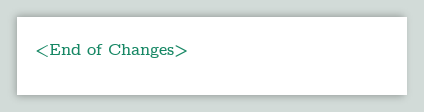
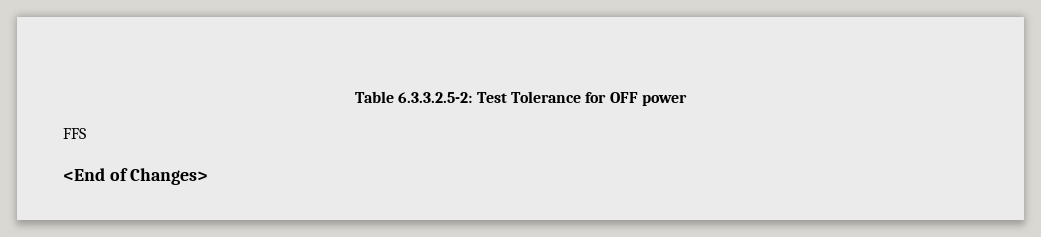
+ Table 6.3.3.2.5-2: Test Tolerance for OFF power
+ FFS

